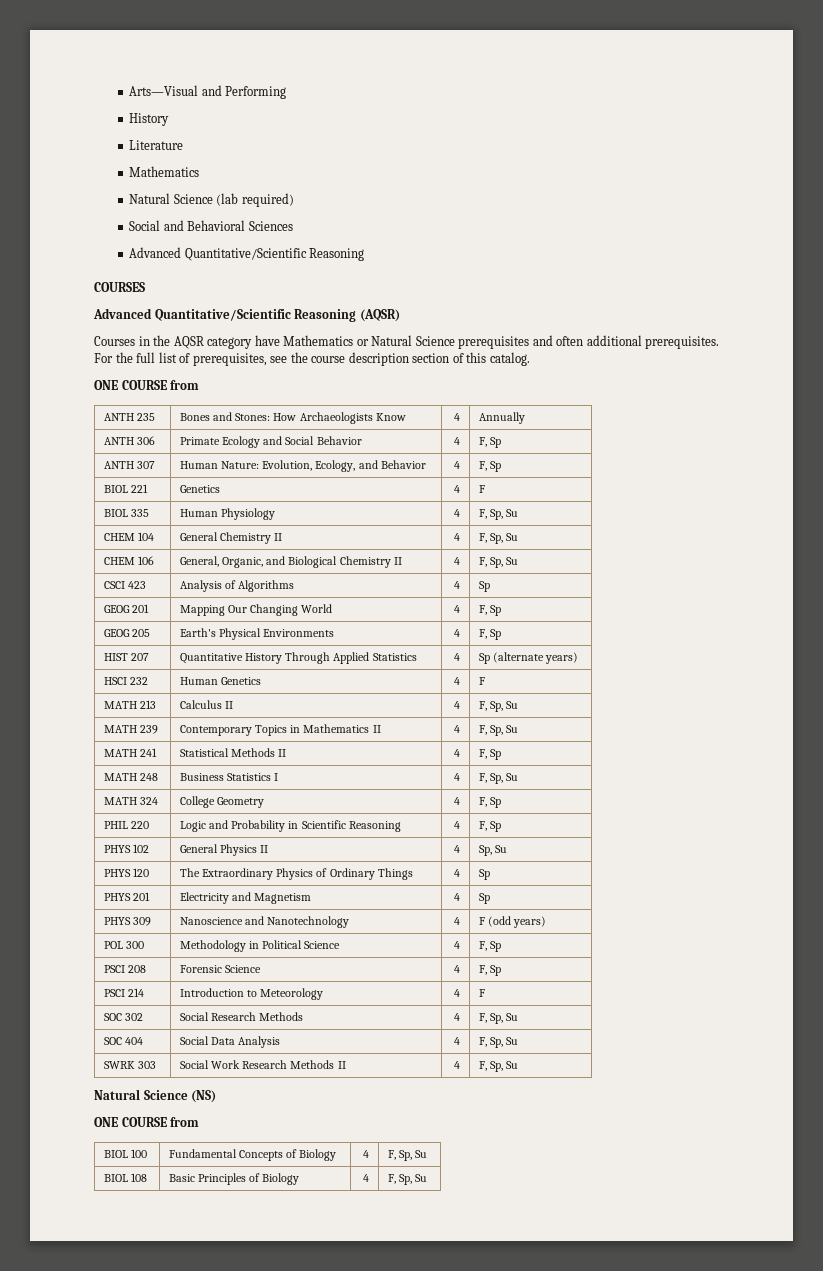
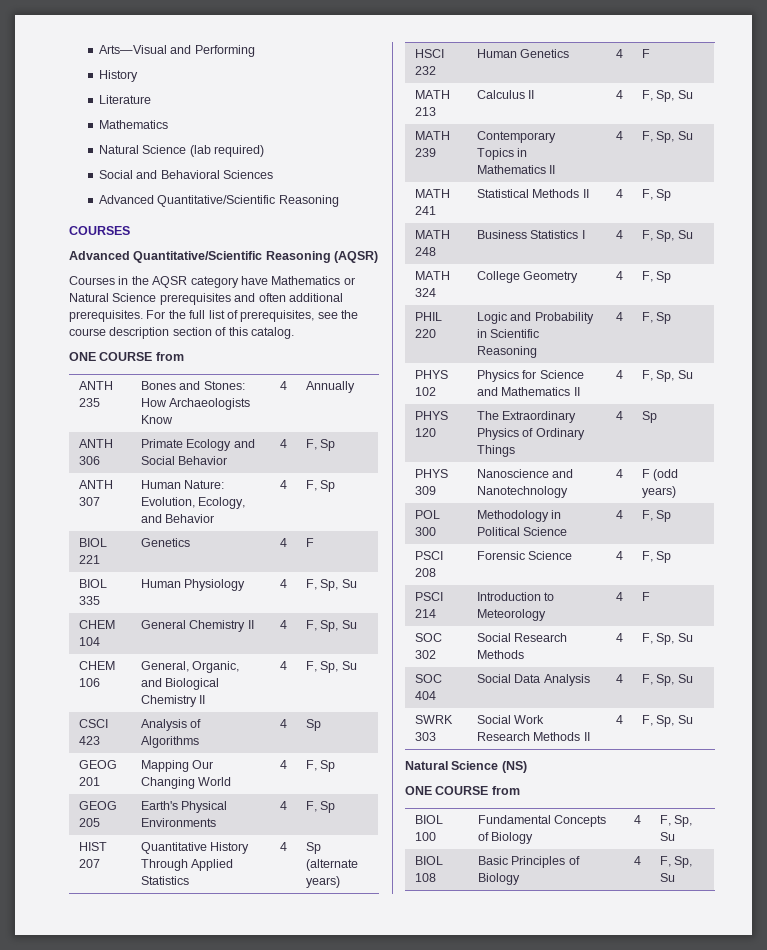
- PHYS 102 | General Physics II | 4 | Sp, Su
+ PHYS 102 | Physics for Science and Mathematics II | 4 | F, Sp, Su
- PHYS 201 | Electricity and Magnetism | 4 | Sp

